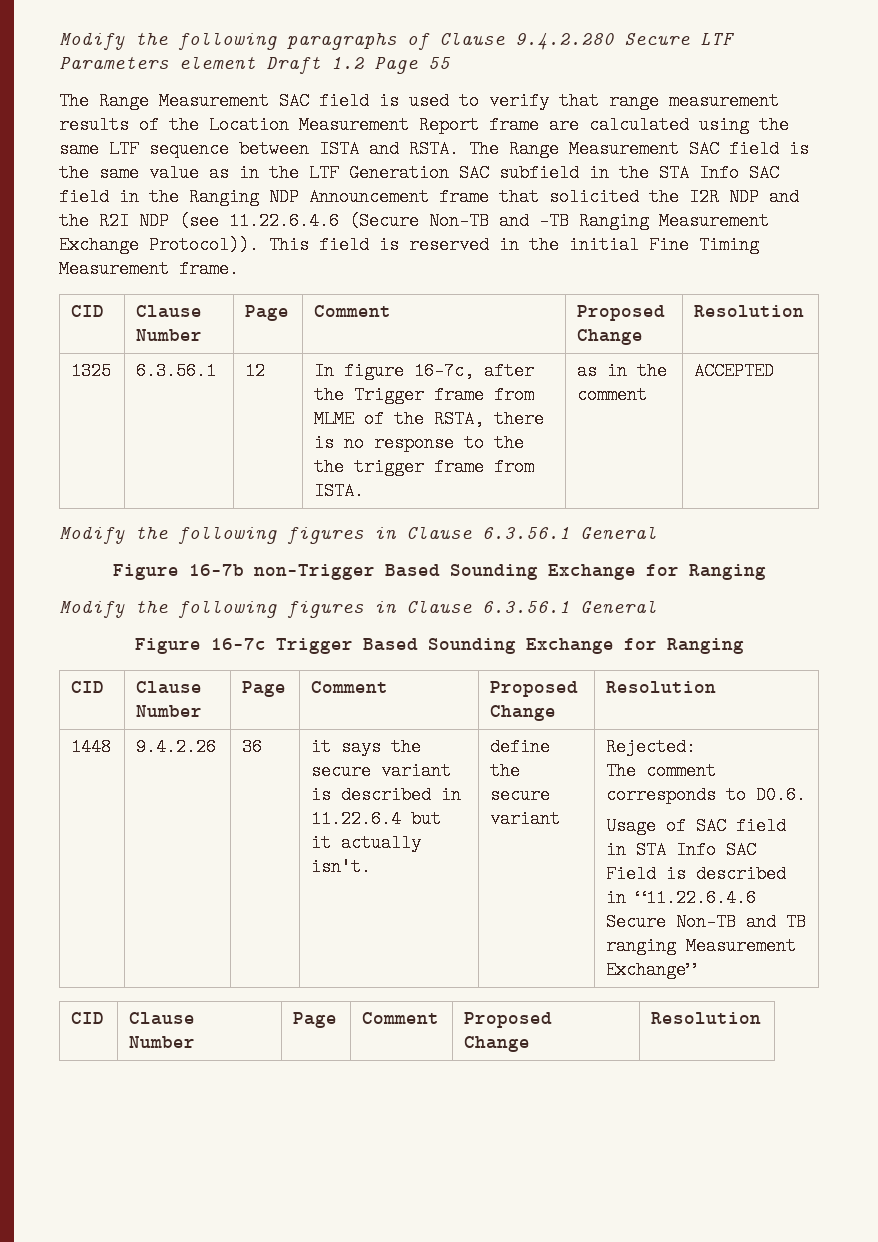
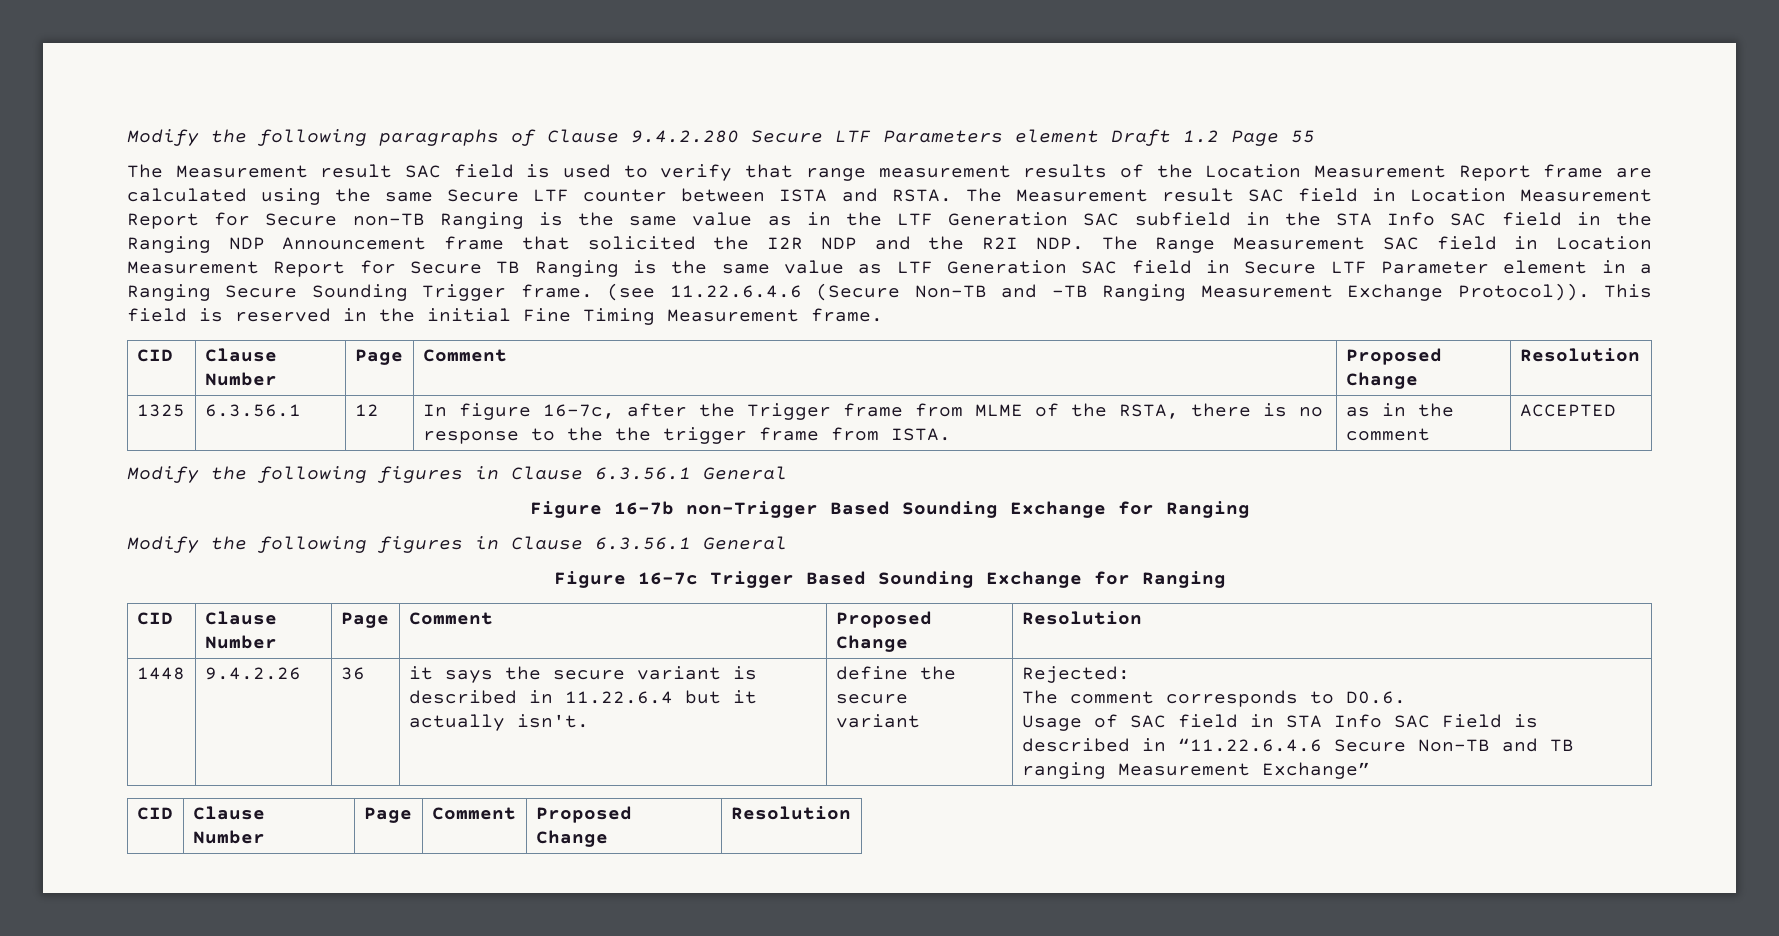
- The Range Measurement SAC field is used to verify that range measurement results of the Location Measurement Report frame are calculated using the same LTF sequence between ISTA and RSTA.
+ The Measurement result SAC field is used to verify that range measurement results of the Location Measurement Report frame are calculated using the same Secure LTF counter between ISTA and RSTA.
- The Range Measurement SAC field is the same value as in the LTF Generation SAC subfield in the STA Info SAC field in the Ranging NDP Announcement frame that solicited the I2R NDP and the R2I NDP (see 11.22.6.4.6 (Secure Non-TB and -TB Ranging Measurement Exchange Protocol)).
+ The Measurement result SAC field in Location Measurement Report for Secure non-TB Ranging is the same value as in the LTF Generation SAC subfield in the STA Info SAC field in the Ranging NDP Announcement frame that solicited the I2R NDP and the R2I NDP. The Range Measurement SAC field in Location Measurement Report for Secure TB Ranging is the same value as LTF Generation SAC field in Secure LTF Parameter element in a Ranging Secure Sounding Trigger frame. (see 11.22.6.4.6 (Secure Non-TB and -TB Ranging Measurement Exchange Protocol)).

